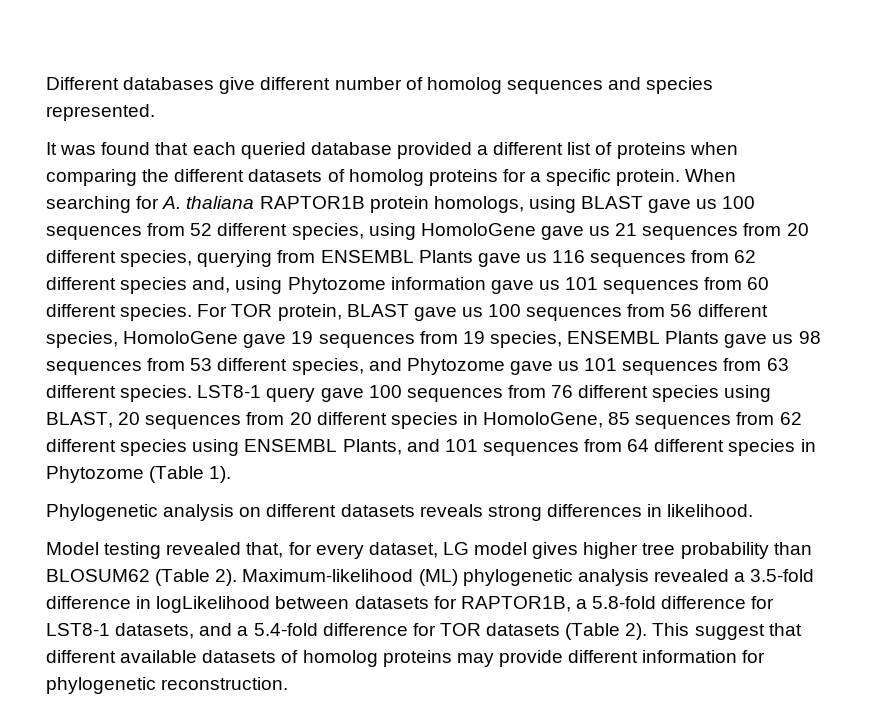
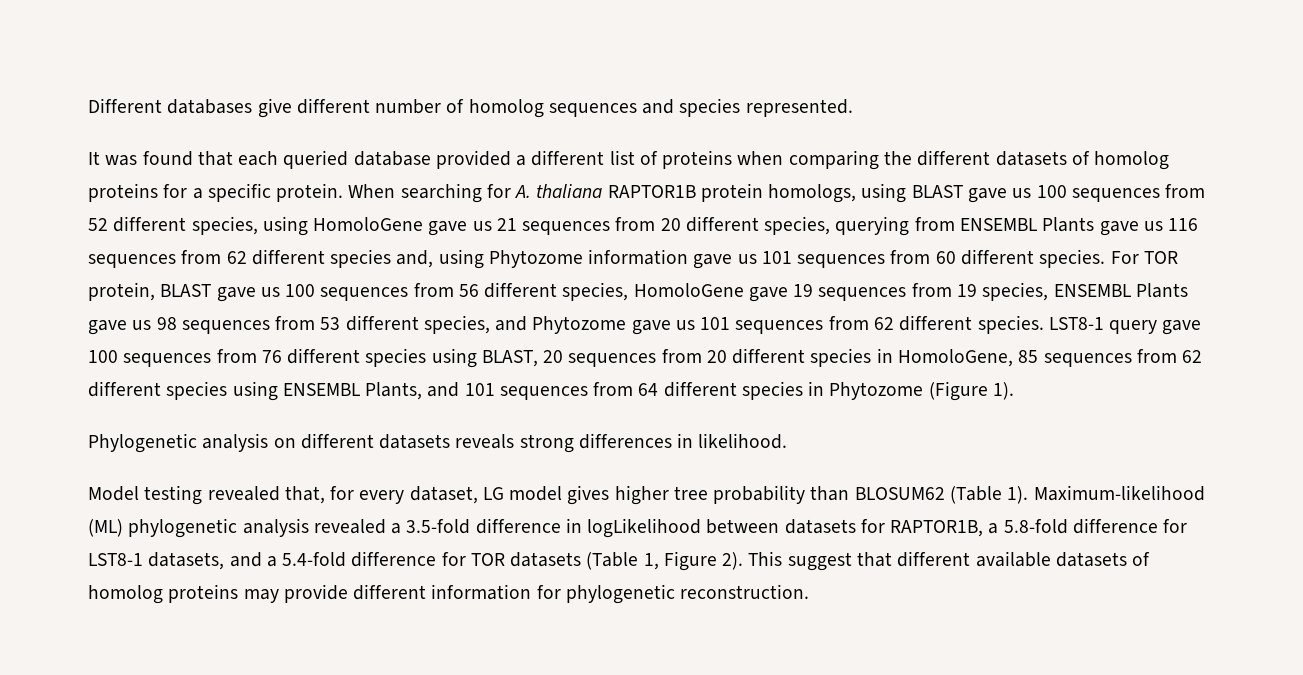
- For TOR protein, BLAST gave us 100 sequences from 56 different species, HomoloGene gave 19 sequences from 19 species, ENSEMBL Plants gave us 98 sequences from 53 different species, and Phytozome gave us 101 sequences from 63 different species.
+ For TOR protein, BLAST gave us 100 sequences from 56 different species, HomoloGene gave 19 sequences from 19 species, ENSEMBL Plants gave us 98 sequences from 53 different species, and Phytozome gave us 101 sequences from 62 different species.
- LST8-1 query gave 100 sequences from 76 different species using BLAST, 20 sequences from 20 different species in HomoloGene, 85 sequences from 62 different species using ENSEMBL Plants, and 101 sequences from 64 different species in Phytozome (Table 1).
+ LST8-1 query gave 100 sequences from 76 different species using BLAST, 20 sequences from 20 different species in HomoloGene, 85 sequences from 62 different species using ENSEMBL Plants, and 101 sequences from 64 different species in Phytozome (Figure 1).
- Model testing revealed that, for every dataset, LG model gives higher tree probability than BLOSUM62 (Table 2).
+ Model testing revealed that, for every dataset, LG model gives higher tree probability than BLOSUM62 (Table 1).
- Maximum-likelihood (ML) phylogenetic analysis revealed a 3.5-fold difference in logLikelihood between datasets for RAPTOR1B, a 5.8-fold difference for LST8-1 datasets, and a 5.4-fold difference for TOR datasets (Table 2).
+ Maximum-likelihood (ML) phylogenetic analysis revealed a 3.5-fold difference in logLikelihood between datasets for RAPTOR1B, a 5.8-fold difference for LST8-1 datasets, and a 5.4-fold difference for TOR datasets (Table 1, Figure 2).

